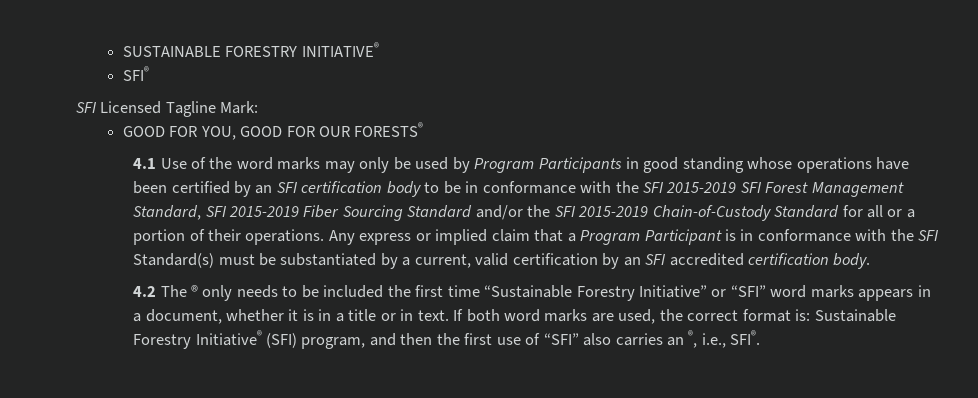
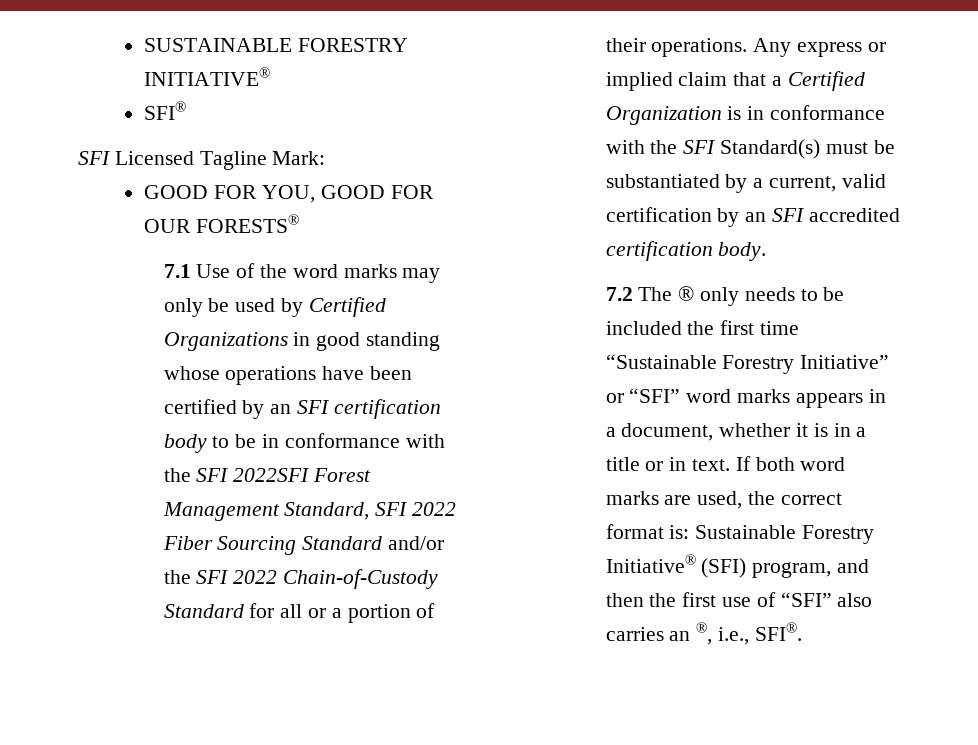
- 4.1 Use of the word marks may only be used by Program Participants in good standing whose operations have been certified by an SFI certification body to be in conformance with the SFI 2015-2019 SFI Forest Management Standard, SFI 2015-2019 Fiber Sourcing Standard and/or the SFI 2015-2019 Chain-of-Custody Standard for all or a portion of their operations.
+ 7.1 Use of the word marks may only be used by Certified Organizations in good standing whose operations have been certified by an SFI certification body to be in conformance with the SFI 2022SFI Forest Management Standard, SFI 2022 Fiber Sourcing Standard and/or the SFI 2022 Chain-of-Custody Standard for all or a portion of their operations.
- Any express or implied claim that a Program Participant is in conformance with the SFI Standard(s) must be substantiated by a current, valid certification by an SFI accredited certification body.
+ Any express or implied claim that a Certified Organization is in conformance with the SFI Standard(s) must be substantiated by a current, valid certification by an SFI accredited certification body.
- 4.2 The ® only needs to be included the first time “Sustainable Forestry Initiative” or “SFI” word marks appears in a document, whether it is in a title or in text.
+ 7.2 The ® only needs to be included the first time “Sustainable Forestry Initiative” or “SFI” word marks appears in a document, whether it is in a title or in text.

